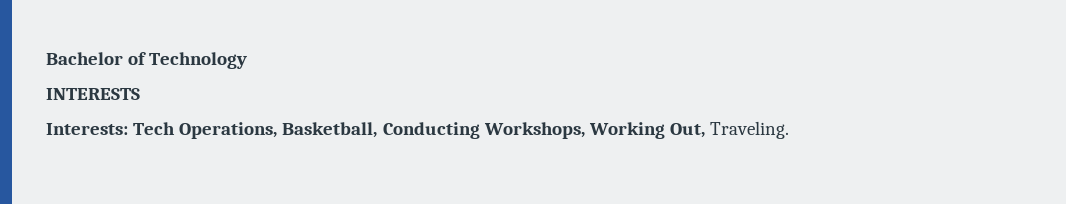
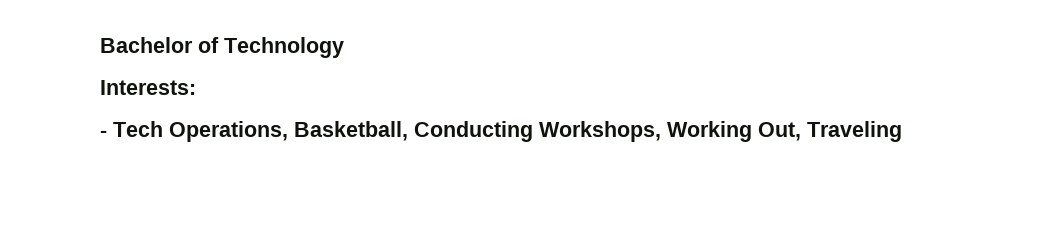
- INTERESTS
- Interests: Tech Operations, Basketball, Conducting Workshops, Working Out, Traveling.
+ Interests:
+ - Tech Operations, Basketball, Conducting Workshops, Working Out, Traveling

